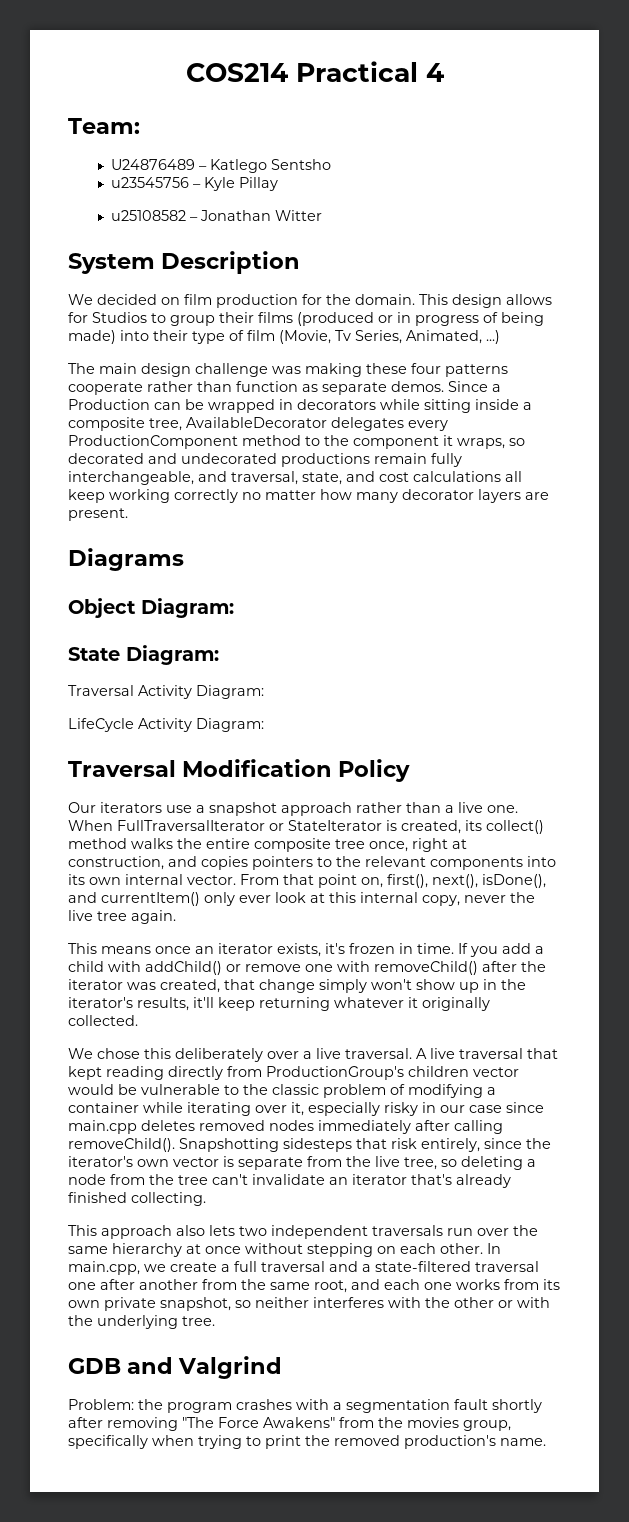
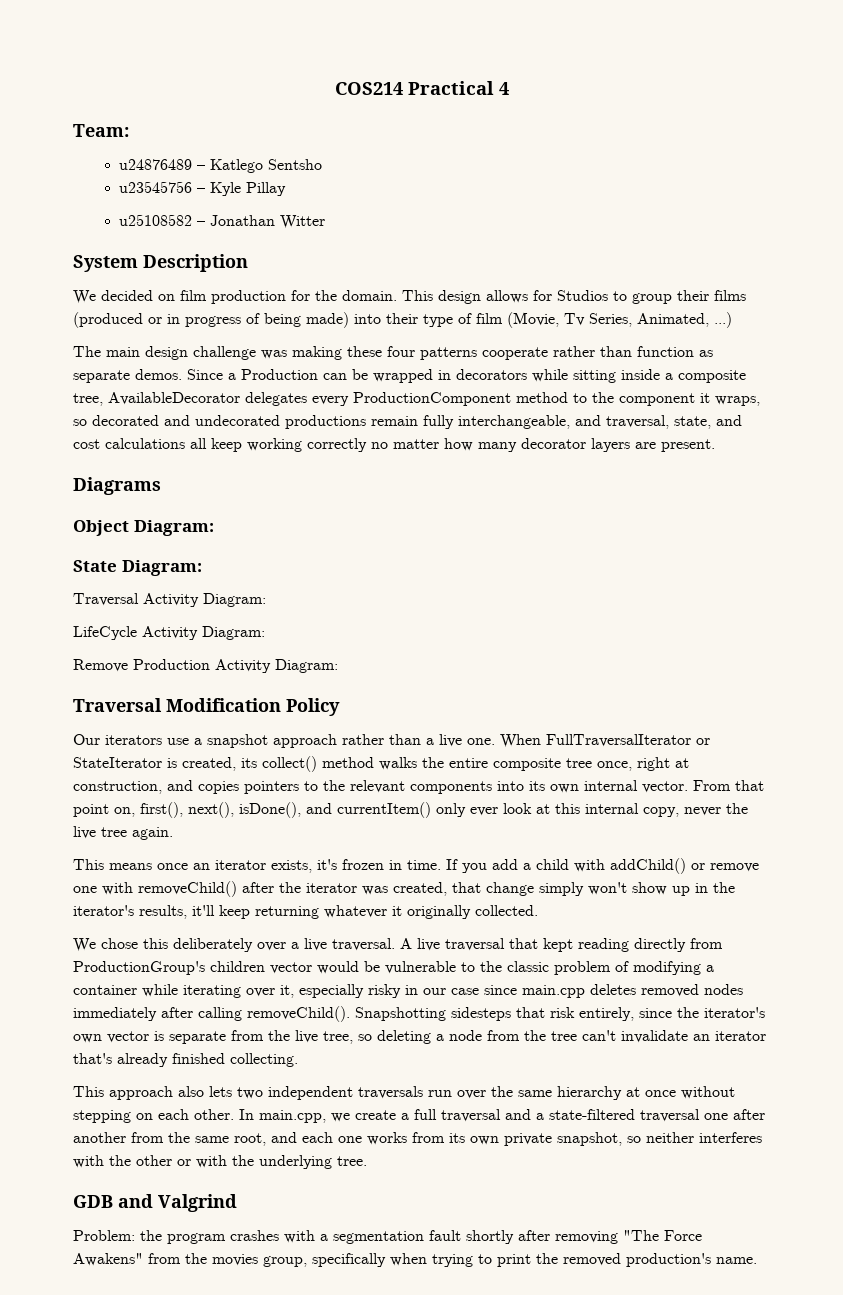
- U24876489 – Katlego Sentsho
+ u24876489 – Katlego Sentsho
+ Remove Production Activity Diagram:

